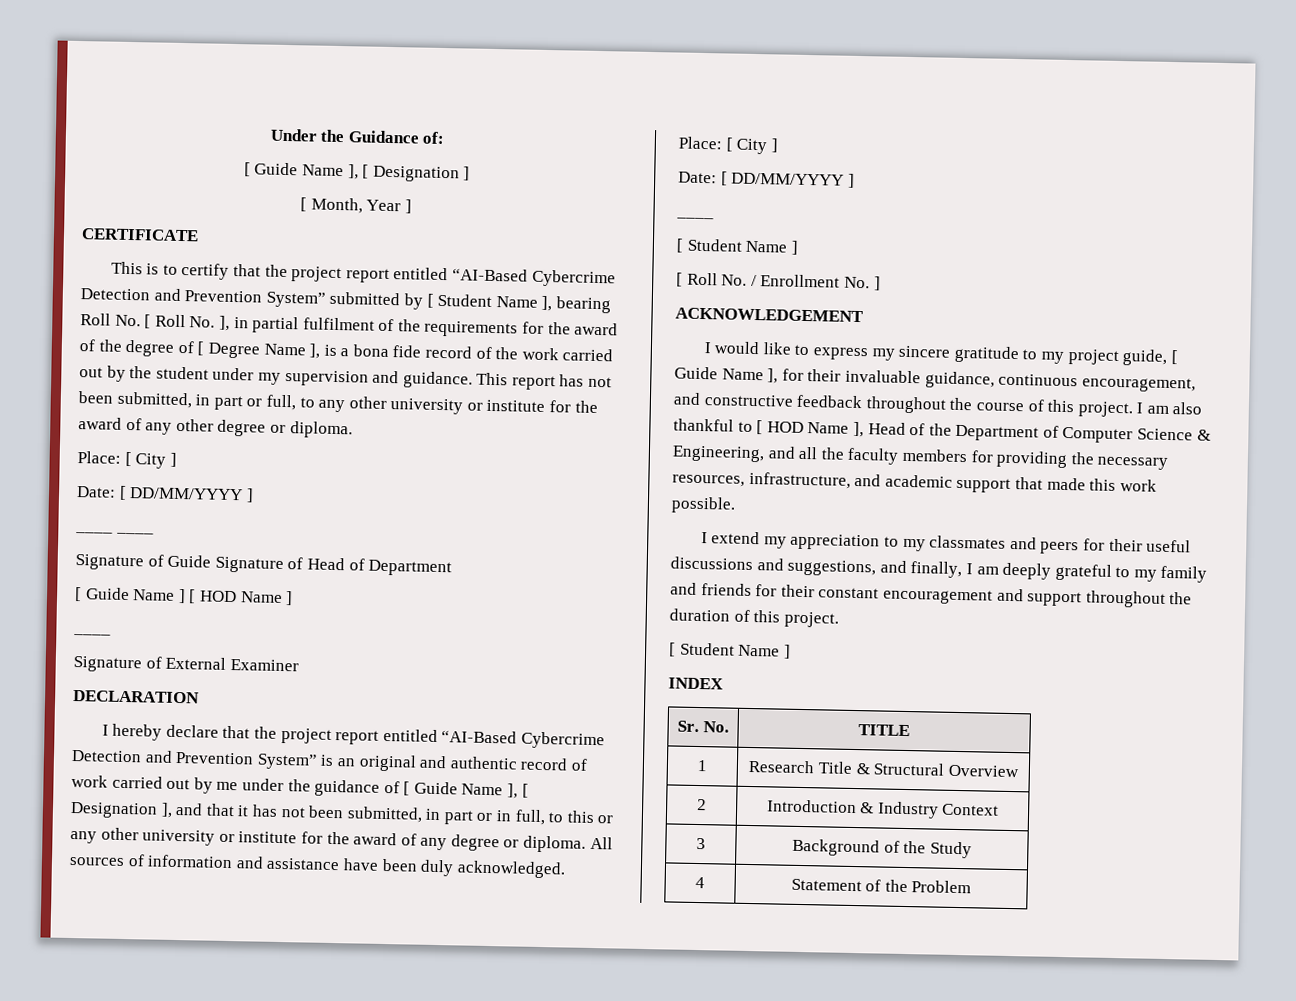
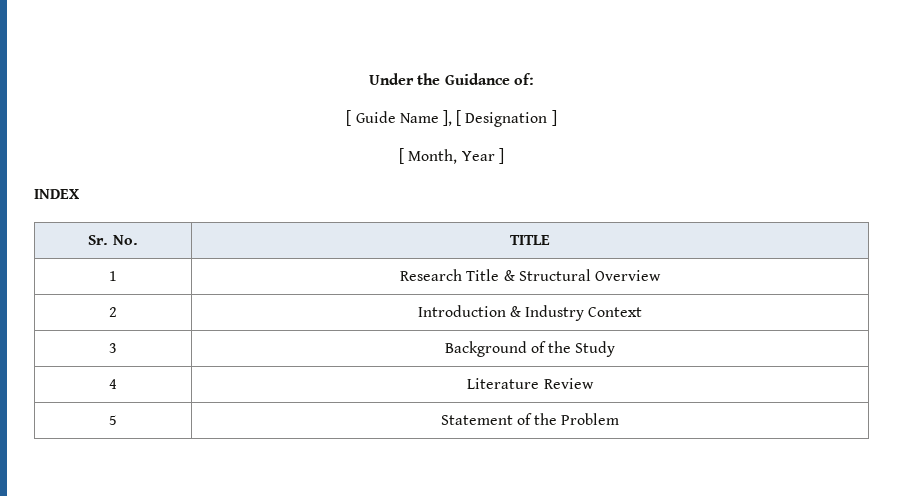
- CERTIFICATE
- This is to certify that the project report entitled “AI-Based Cybercrime Detection and Prevention System” submitted by [ Student Name ], bearing Roll No. [ Roll No. ], in partial fulfilment of the requirements for the award of the degree of [ Degree Name ], is a bona fide record of the work carried out by the student under my supervision and guidance. This report has not been submitted, in part or full, to any other university or institute for the award of any other degree or diploma.
- Place: [ City ]
- Date: [ DD/MM/YYYY ]
- ____ ____
- Signature of Guide Signature of Head of Department
- [ Guide Name ] [ HOD Name ]
- ____
- Signature of External Examiner
- DECLARATION
- I hereby declare that the project report entitled “AI-Based Cybercrime Detection and Prevention System” is an original and authentic record of work carried out by me under the guidance of [ Guide Name ], [ Designation ], and that it has not been submitted, in part or in full, to this or any other university or institute for the award of any degree or diploma. All sources of information and assistance have been duly acknowledged.
- Place: [ City ]
- Date: [ DD/MM/YYYY ]
- ____
- [ Student Name ]
- [ Roll No. / Enrollment No. ]
- ACKNOWLEDGEMENT
- I would like to express my sincere gratitude to my project guide, [ Guide Name ], for their invaluable guidance, continuous encouragement, and constructive feedback throughout the course of this project. I am also thankful to [ HOD Name ], Head of the Department of Computer Science & Engineering, and all the faculty members for providing the necessary resources, infrastructure, and academic support that made this work possible.
- I extend my appreciation to my classmates and peers for their useful discussions and suggestions, and finally, I am deeply grateful to my family and friends for their constant encouragement and support throughout the duration of this project.
- [ Student Name ]
- 4 | Statement of the Problem
+ 4 | Literature Review
+ 5 | Statement of the Problem

